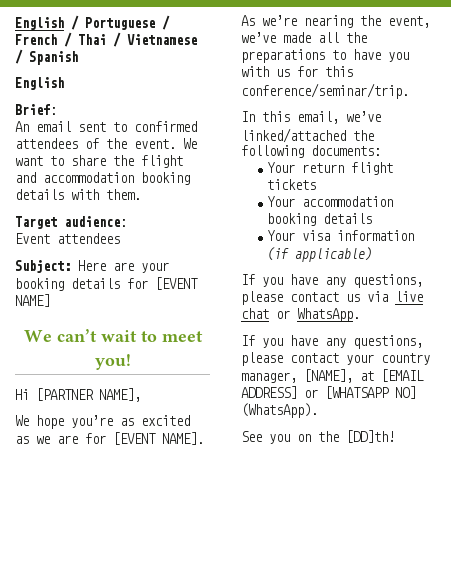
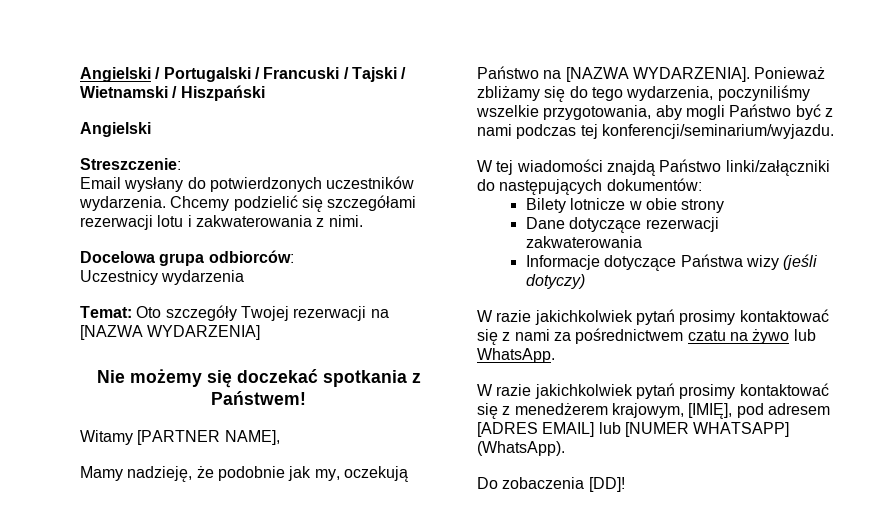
- English / Portuguese / French / Thai / Vietnamese / Spanish
- English
- Brief:
- An email sent to confirmed attendees of the event. We want to share the flight and accommodation booking details with them.
- Target audience:
- Event attendees
- Subject: Here are your booking details for [EVENT NAME]
- We can’t wait to meet you!
- Hi [PARTNER NAME],
- We hope you’re as excited as we are for [EVENT NAME]. As we’re nearing the event, we’ve made all the preparations to have you with us for this conference/seminar/trip.
- In this email, we’ve linked/attached the following documents:
- Your return flight tickets
- Your accommodation booking details
- Your visa information (if applicable)
- If you have any questions, please contact us via live chat or WhatsApp.
- If you have any questions, please contact your country manager, [NAME], at [EMAIL ADDRESS] or [WHATSAPP NO] (WhatsApp).
- See you on the [DD]th!
+ Angielski / Portugalski / Francuski / Tajski / Wietnamski / Hiszpański
+ Angielski
+ Streszczenie:
+ Email wysłany do potwierdzonych uczestników wydarzenia. Chcemy podzielić się szczegółami rezerwacji lotu i zakwaterowania z nimi.
+ Docelowa grupa odbiorców:
+ Uczestnicy wydarzenia
+ Temat: Oto szczegóły Twojej rezerwacji na [NAZWA WYDARZENIA]
+ Nie możemy się doczekać spotkania z Państwem!
+ Witamy [PARTNER NAME],
+ Mamy nadzieję, że podobnie jak my, oczekują Państwo na [NAZWA WYDARZENIA]. Ponieważ zbliżamy się do tego wydarzenia, poczyniliśmy wszelkie przygotowania, aby mogli Państwo być z nami podczas tej konferencji/seminarium/wyjazdu.
+ W tej wiadomości znajdą Państwo linki/załączniki do następujących dokumentów:
+ Bilety lotnicze w obie strony
+ Dane dotyczące rezerwacji zakwaterowania
+ Informacje dotyczące Państwa wizy (jeśli dotyczy)
+ W razie jakichkolwiek pytań prosimy kontaktować się z nami za pośrednictwem czatu na żywo lub WhatsApp.
+ W razie jakichkolwiek pytań prosimy kontaktować się z menedżerem krajowym, [IMIĘ], pod adresem [ADRES EMAIL] lub [NUMER WHATSAPP] (WhatsApp).
+ Do zobaczenia [DD]!

